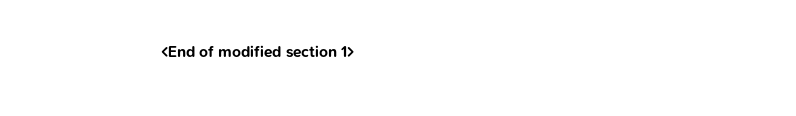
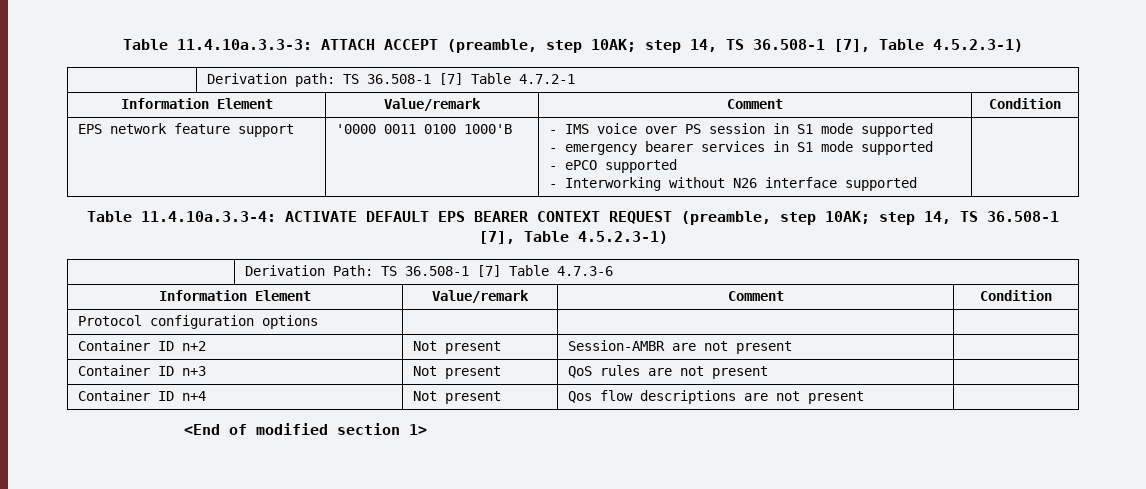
+ Table 11.4.10a.3.3-3: ATTACH ACCEPT (preamble, step 10AK; step 14, TS 36.508-1 [7], Table 4.5.2.3-1)
+ | Derivation path: TS 36.508-1 [7] Table 4.7.2-1
+ Information Element | Value/remark | Comment | Condition
+ EPS network feature support | '0000 0011 0100 1000'B | - IMS voice over PS session in S1 mode supported
+ - emergency bearer services in S1 mode supported
+ - ePCO supported
+ - Interworking without N26 interface supported |
+ Table 11.4.10a.3.3-4: ACTIVATE DEFAULT EPS BEARER CONTEXT REQUEST (preamble, step 10AK; step 14, TS 36.508-1 [7], Table 4.5.2.3-1)
+ | Derivation Path: TS 36.508-1 [7] Table 4.7.3-6
+ Information Element | Value/remark | Comment | Condition
+ Protocol configuration options | | |
+ Container ID n+2 | Not present | Session-AMBR are not present |
+ Container ID n+3 | Not present | QoS rules are not present |
+ Container ID n+4 | Not present | Qos flow descriptions are not present |

